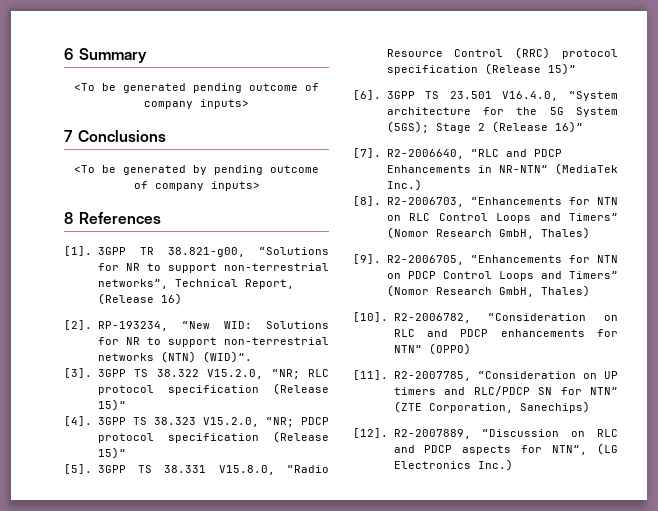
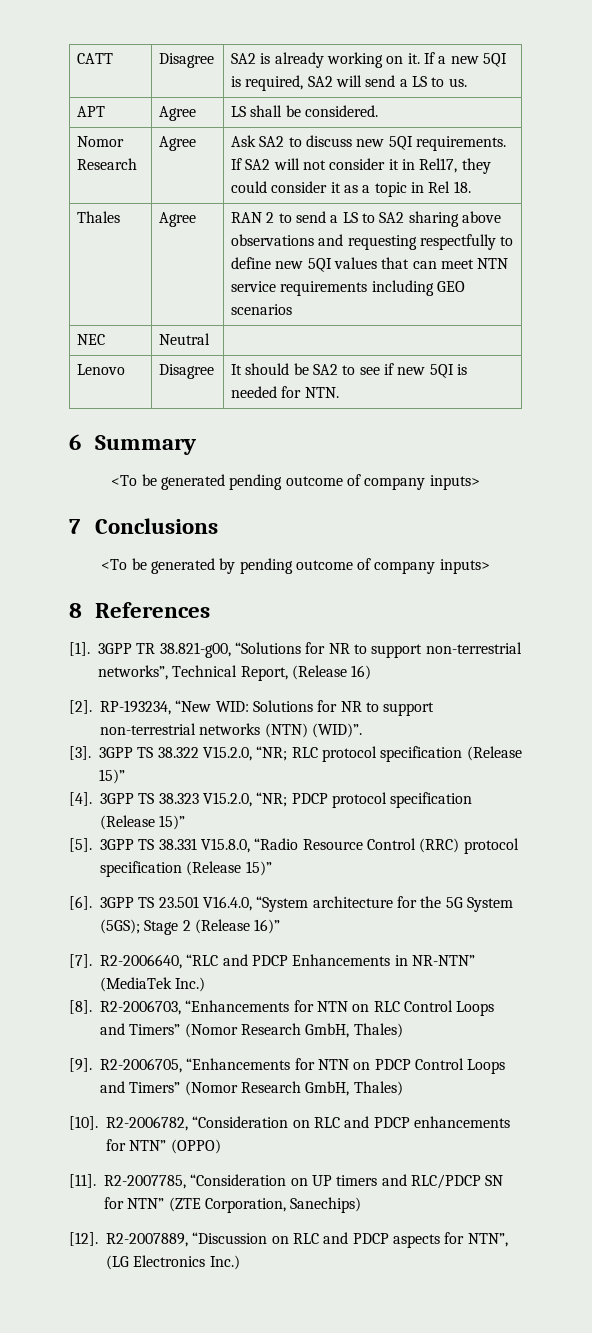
+ CATT | Disagree | SA2 is already working on it. If a new 5QI is required, SA2 will send a LS to us.
+ APT | Agree | LS shall be considered.
+ Nomor Research | Agree | Ask SA2 to discuss new 5QI requirements. If SA2 will not consider it in Rel17, they could consider it as a topic in Rel 18.
+ Thales | Agree | RAN 2 to send a LS to SA2 sharing above observations and requesting respectfully to define new 5QI values that can meet NTN service requirements including GEO scenarios
+ NEC | Neutral |
+ Lenovo | Disagree | It should be SA2 to see if new 5QI is needed for NTN.

